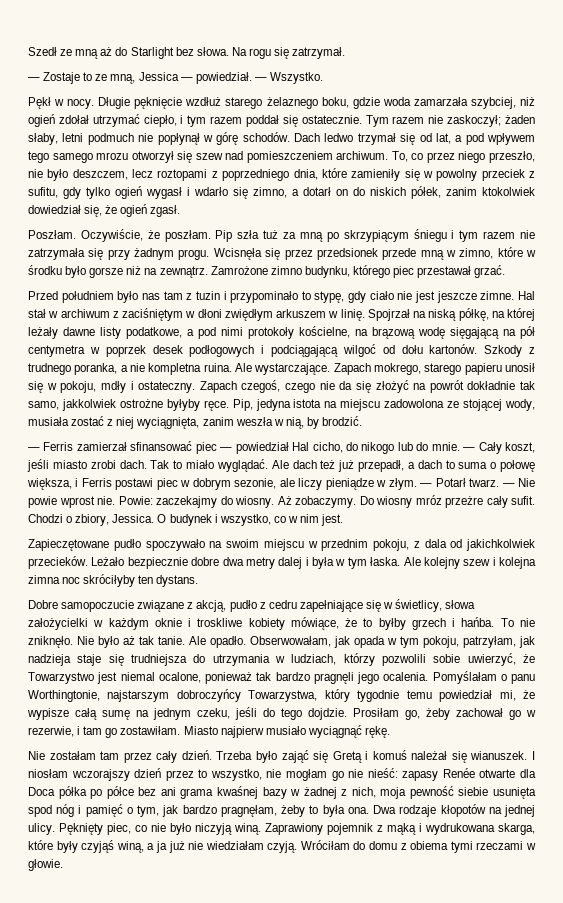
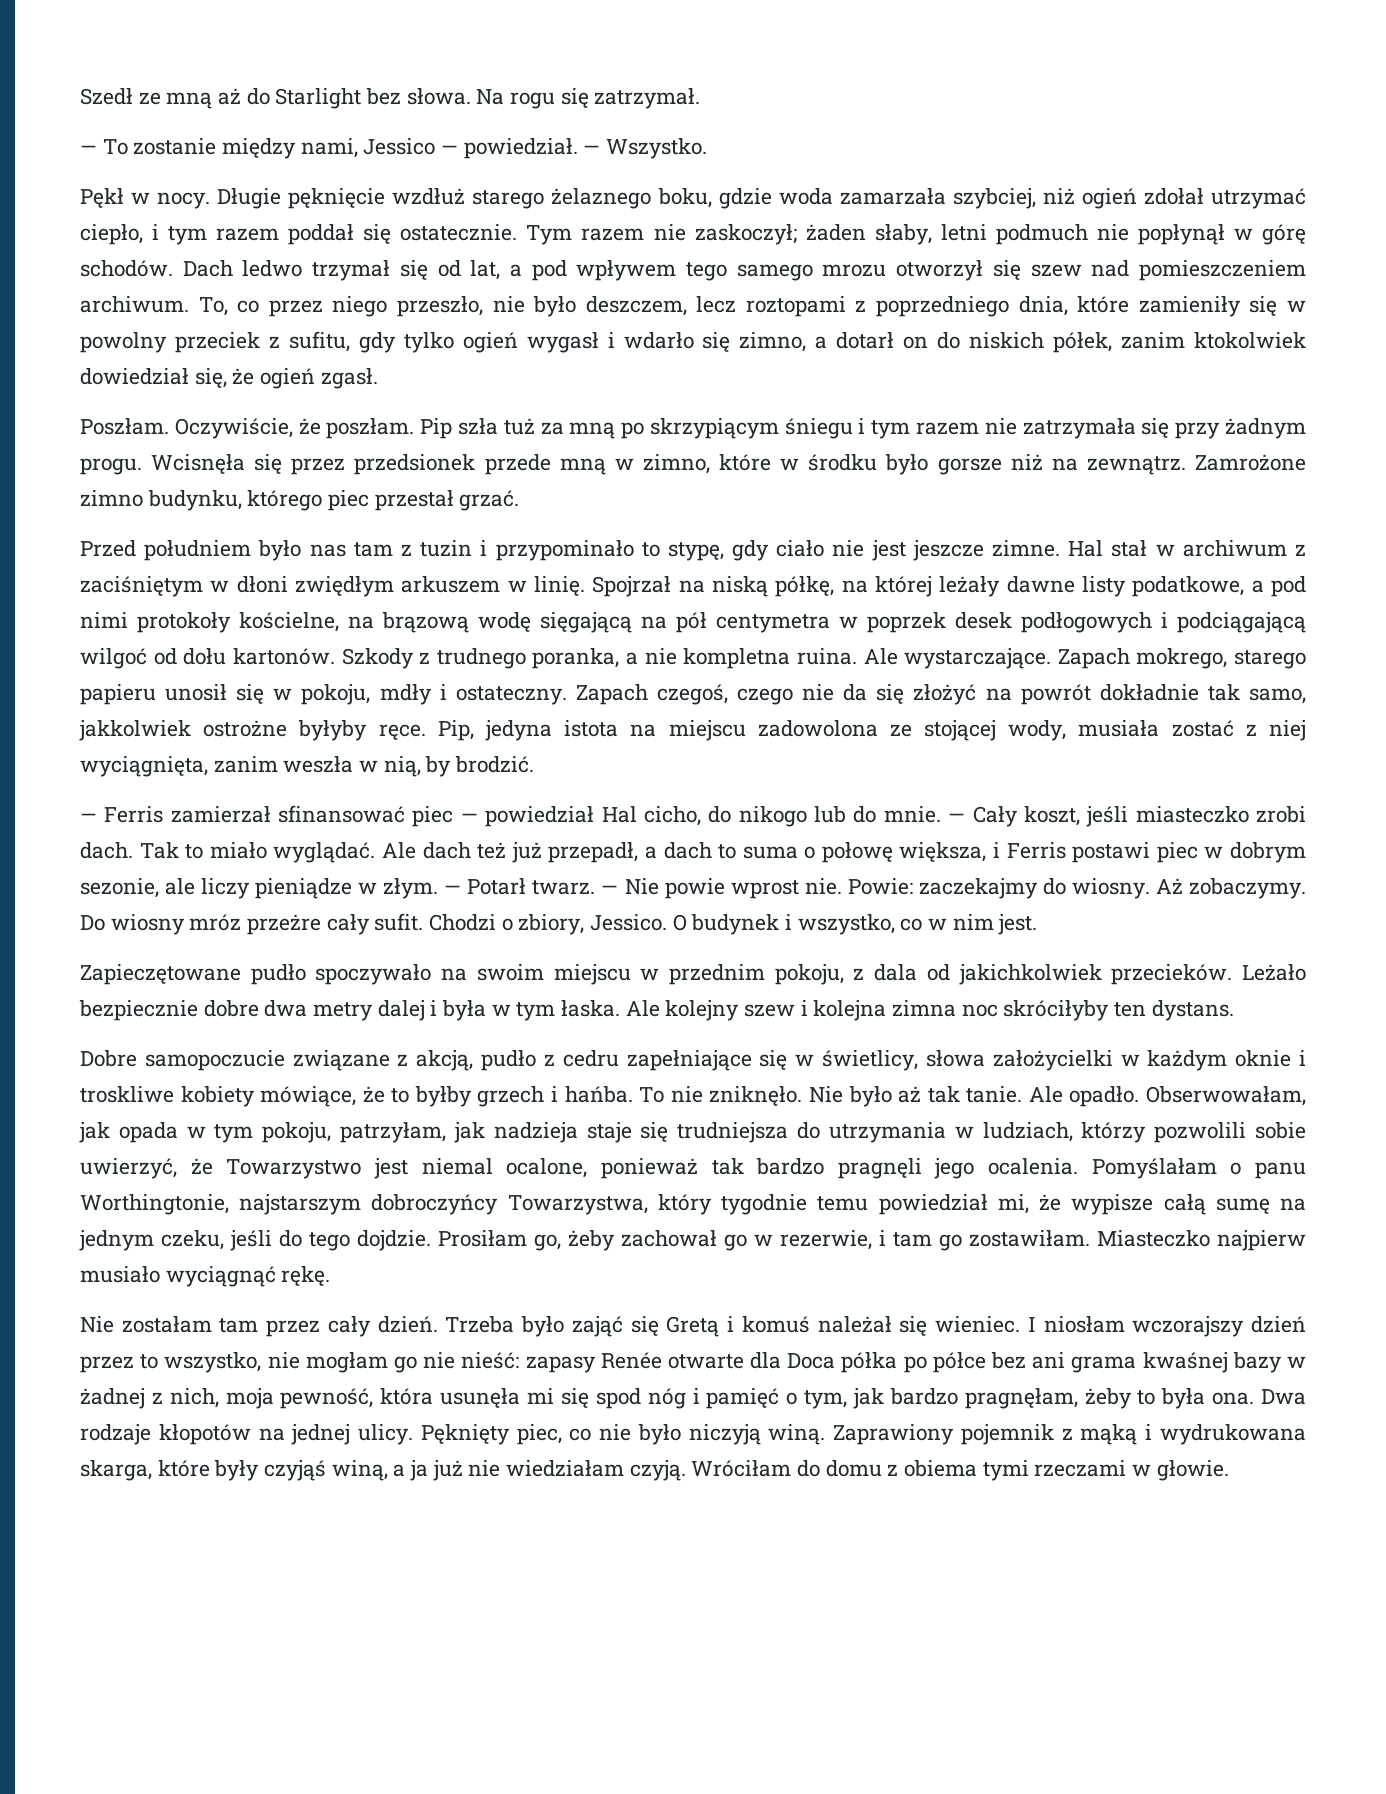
- — Zostaje to ze mną, Jessica — powiedział.
+ — To zostanie między nami, Jessico — powiedział.
- Zamrożone zimno budynku, którego piec przestawał grzać.
+ Zamrożone zimno budynku, którego piec przestał grzać.
- — Cały koszt, jeśli miasto zrobi dach.
+ — Cały koszt, jeśli miasteczko zrobi dach.
- Chodzi o zbiory, Jessica.
+ Chodzi o zbiory, Jessico.
- Miasto najpierw musiało wyciągnąć rękę.
+ Miasteczko najpierw musiało wyciągnąć rękę.
- Trzeba było zająć się Gretą i komuś należał się wianuszek.
+ Trzeba było zająć się Gretą i komuś należał się wieniec.
- I niosłam wczorajszy dzień przez to wszystko, nie mogłam go nie nieść: zapasy Renée otwarte dla Doca półka po półce bez ani grama kwaśnej bazy w żadnej z nich, moja pewność siebie usunięta spod nóg i pamięć o tym, jak bardzo pragnęłam, żeby to była ona.
+ I niosłam wczorajszy dzień przez to wszystko, nie mogłam go nie nieść: zapasy Renée otwarte dla Doca półka po półce bez ani grama kwaśnej bazy w żadnej z nich, moja pewność, która usunęła mi się spod nóg i pamięć o tym, jak bardzo pragnęłam, żeby to była ona.

